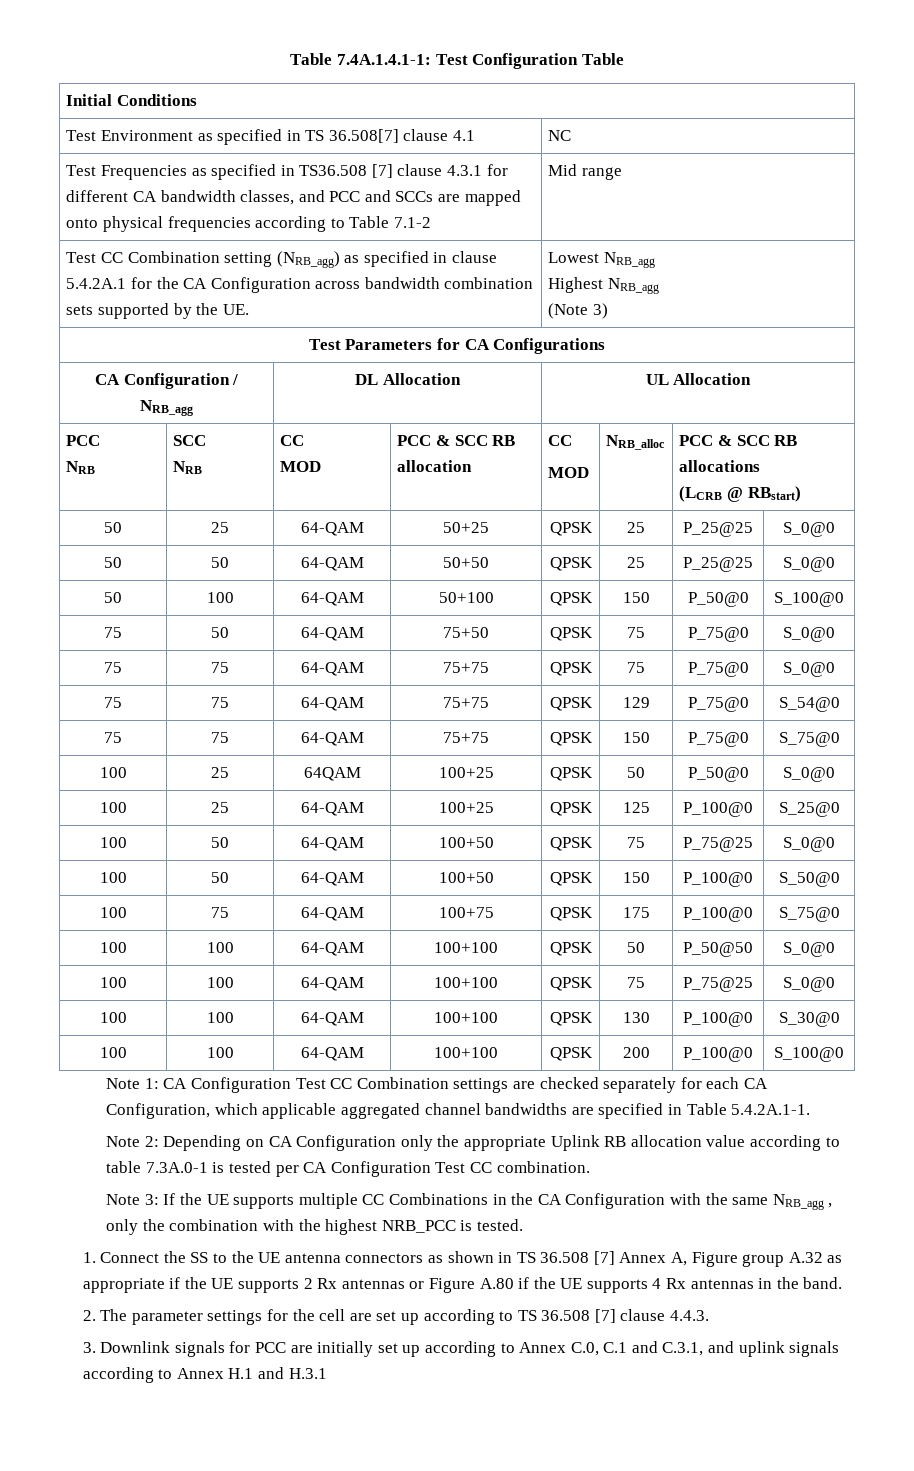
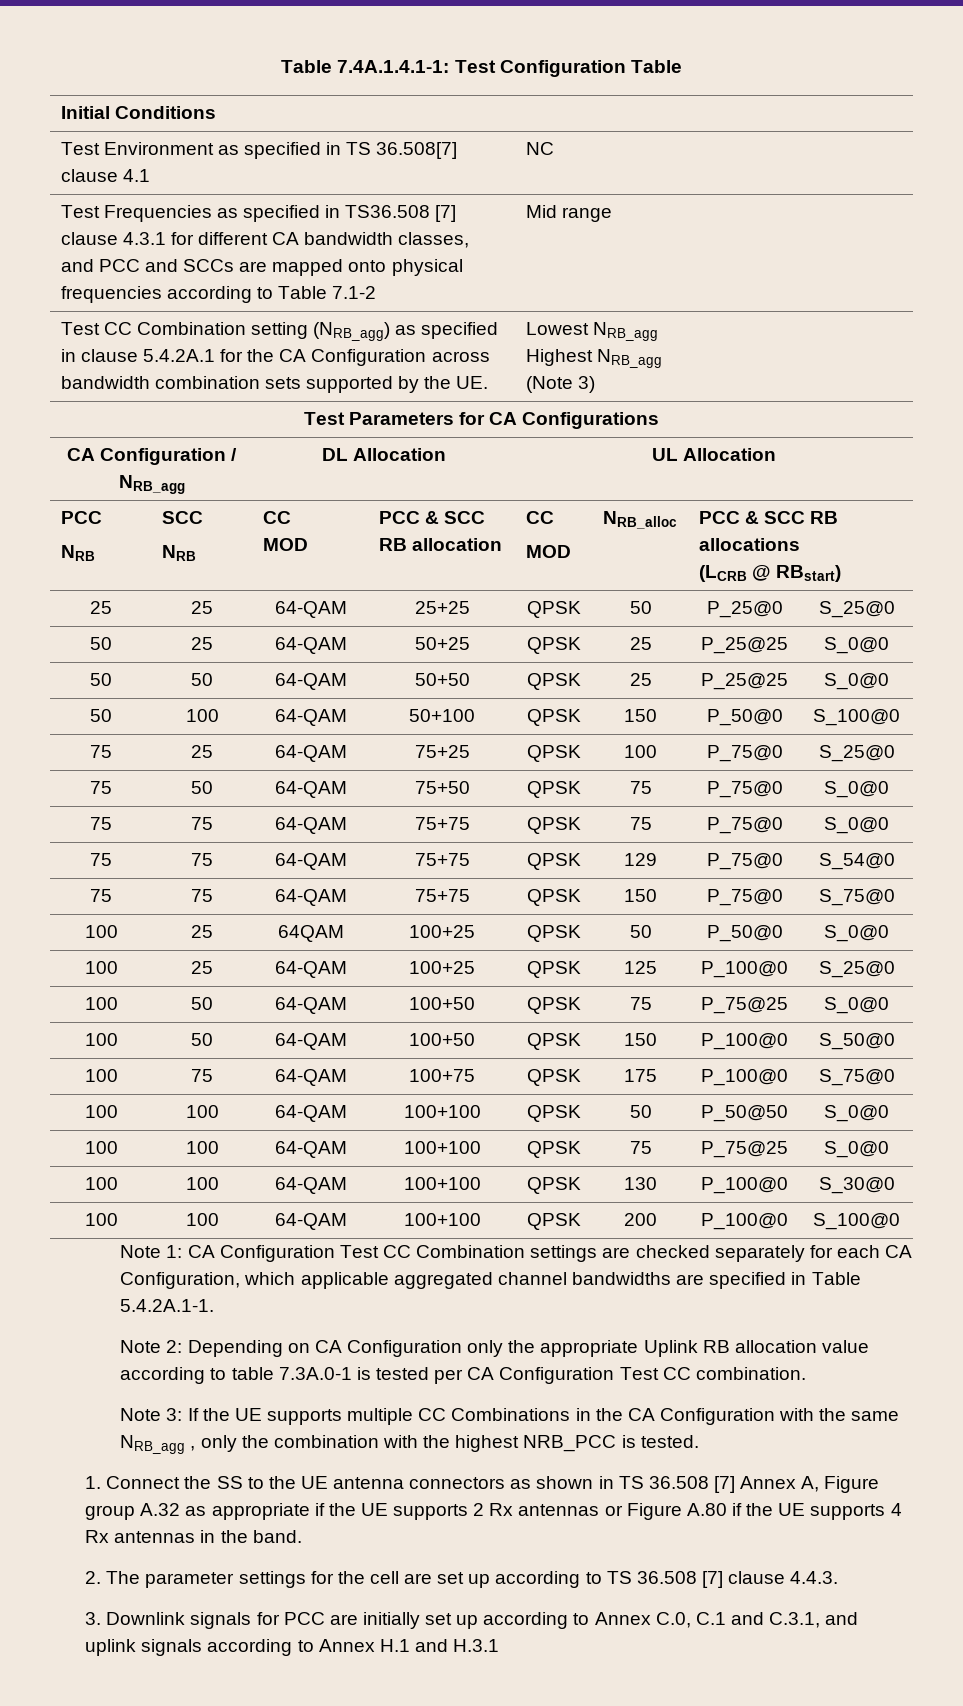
+ 25 | 25 | 64-QAM | 25+25 | QPSK | 50 | P_25@0 | S_25@0
+ 75 | 25 | 64-QAM | 75+25 | QPSK | 100 | P_75@0 | S_25@0

